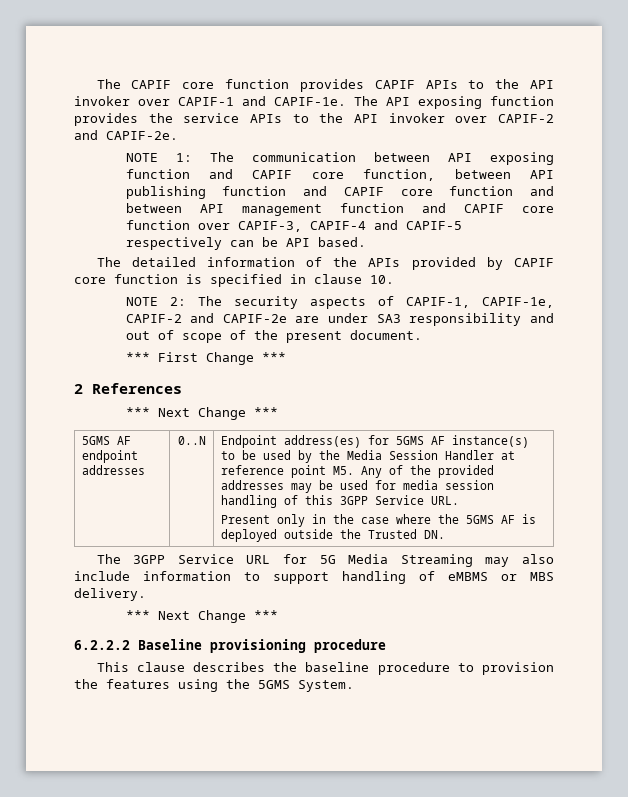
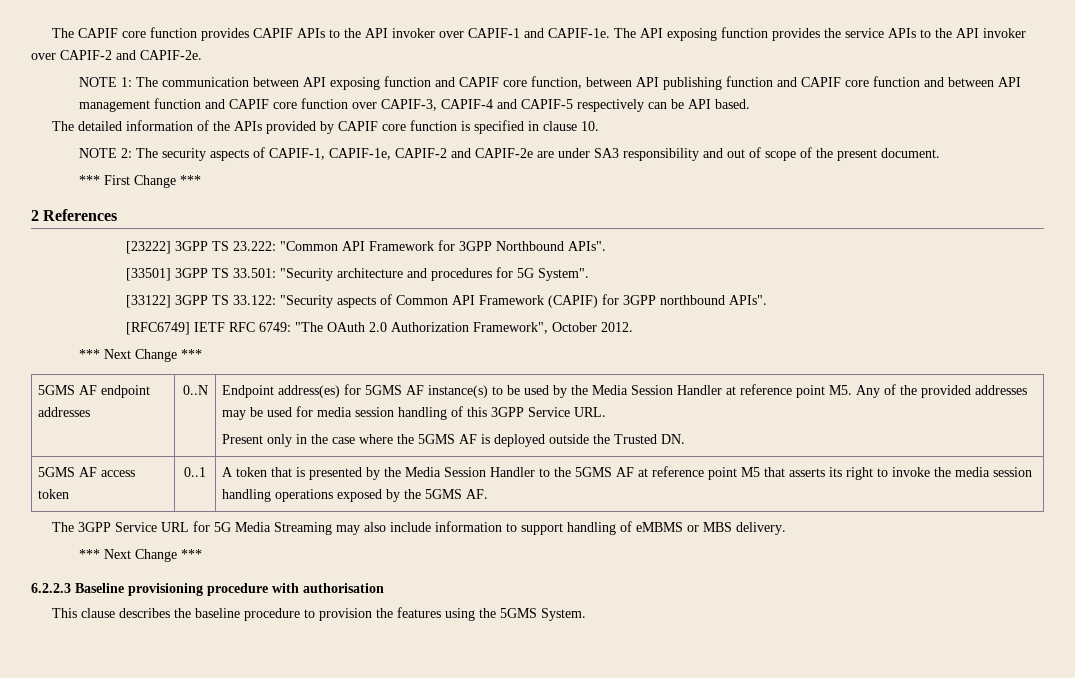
+ [23222] 3GPP TS 23.222: "Common API Framework for 3GPP Northbound APIs".
+ [33501] 3GPP TS 33.501: "Security architecture and procedures for 5G System".
+ [33122] 3GPP TS 33.122: "Security aspects of Common API Framework (CAPIF) for 3GPP northbound APIs".
+ [RFC6749] IETF RFC 6749: "The OAuth 2.0 Authorization Framework", October 2012.
+ 5GMS AF access token | 0..1 | A token that is presented by the Media Session Handler to the 5GMS AF at reference point M5 that asserts its right to invoke the media session handling operations exposed by the 5GMS AF.
- 6.2.2.2 Baseline provisioning procedure
+ 6.2.2.3 Baseline provisioning procedure with authorisation

